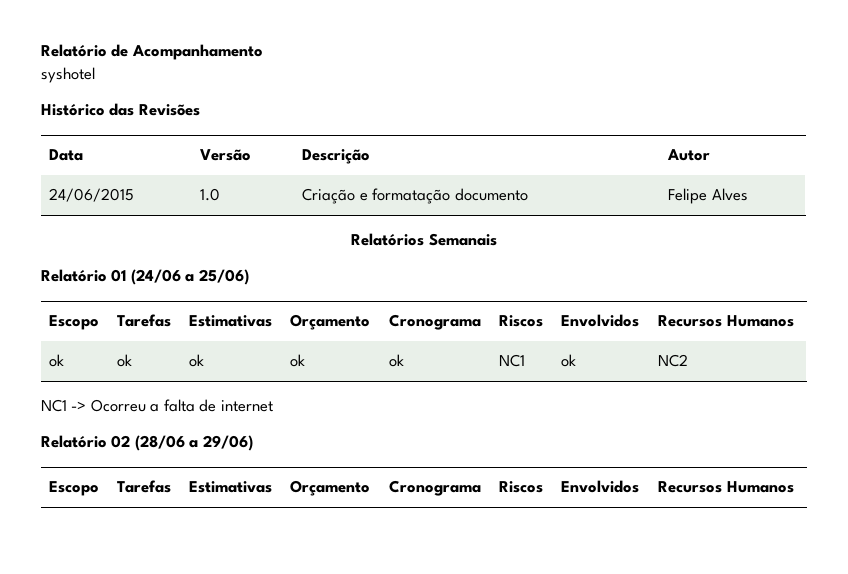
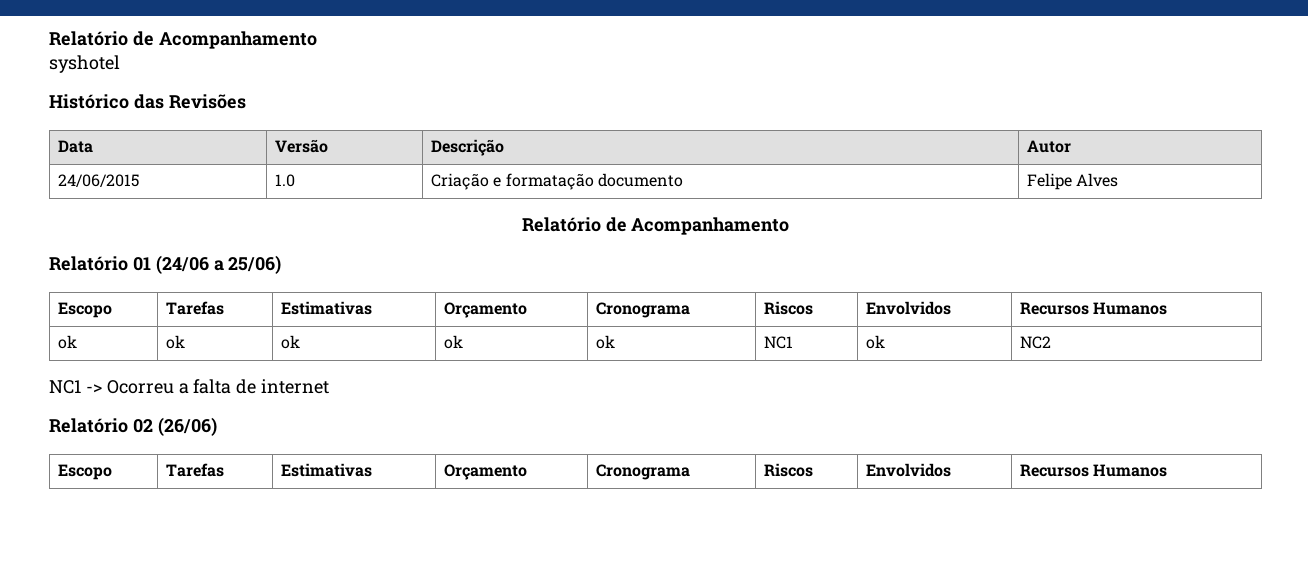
  24/06/2015 | 1.0 | Criação e formatação documento | Felipe Alves
- Relatórios Semanais
+ Relatório de Acompanhamento
- Relatório 02 (28/06 a 29/06)
+ Relatório 02 (26/06)

